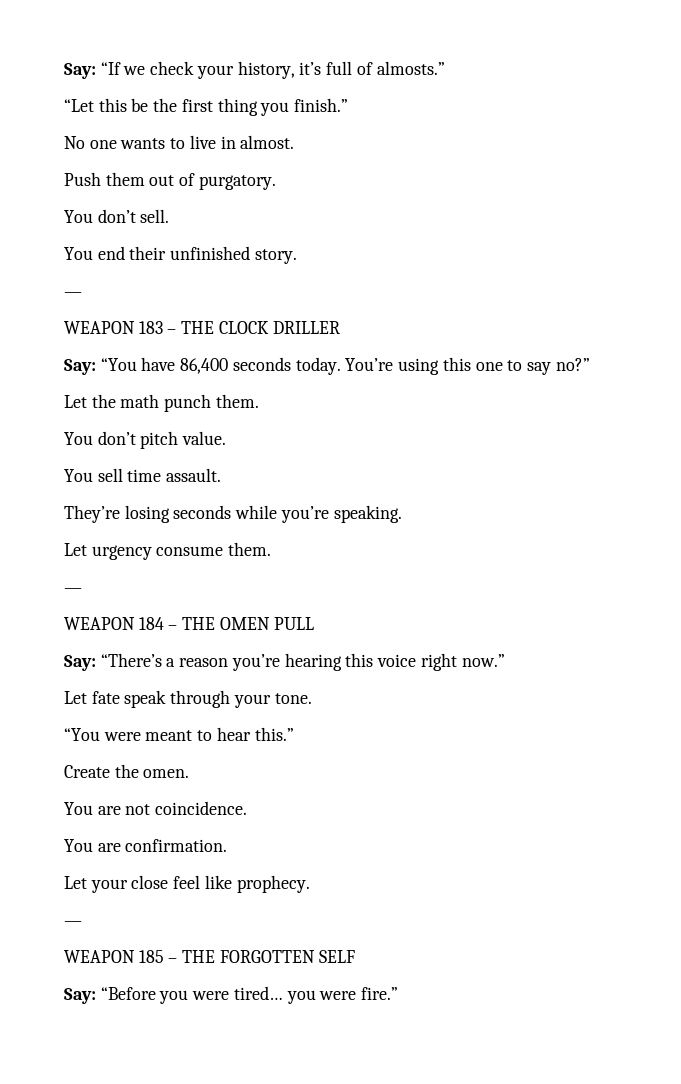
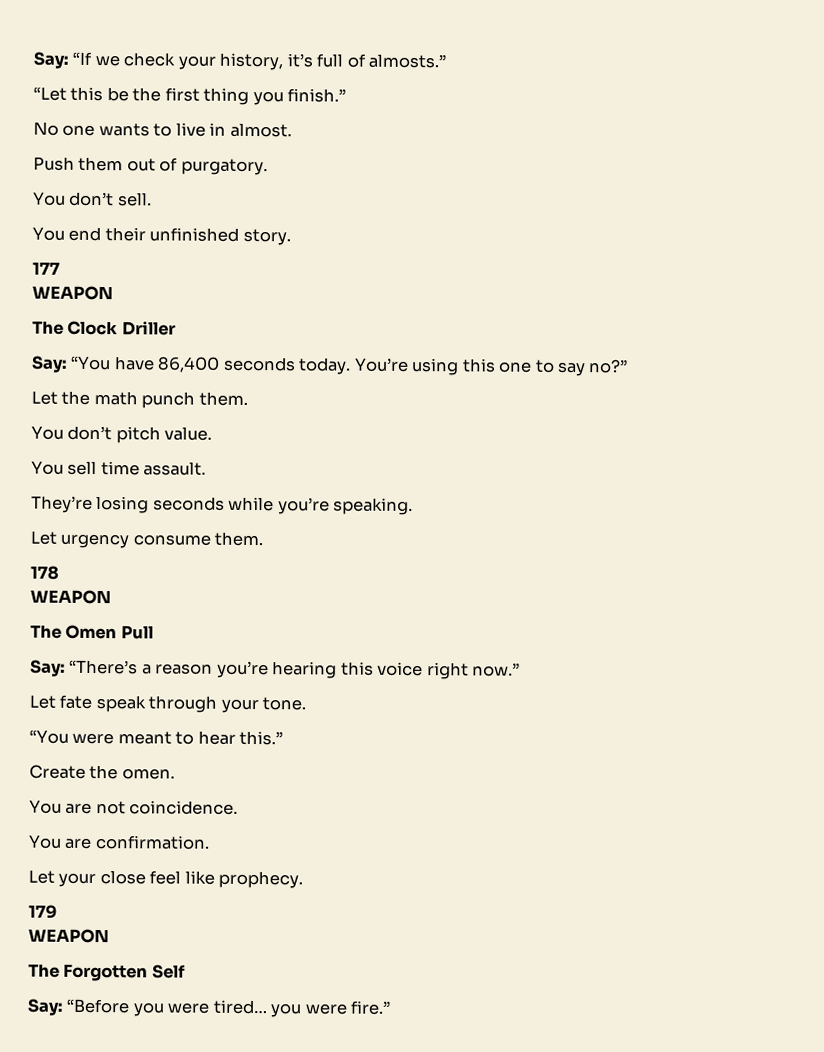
  You end their unfinished story.
- —
- WEAPON 183 – THE CLOCK DRILLER
+ 177
+ WEAPON
+ The Clock Driller
  Let urgency consume them.
- —
- WEAPON 184 – THE OMEN PULL
+ 178
+ WEAPON
+ The Omen Pull
  Let your close feel like prophecy.
- —
- WEAPON 185 – THE FORGOTTEN SELF
+ 179
+ WEAPON
+ The Forgotten Self

